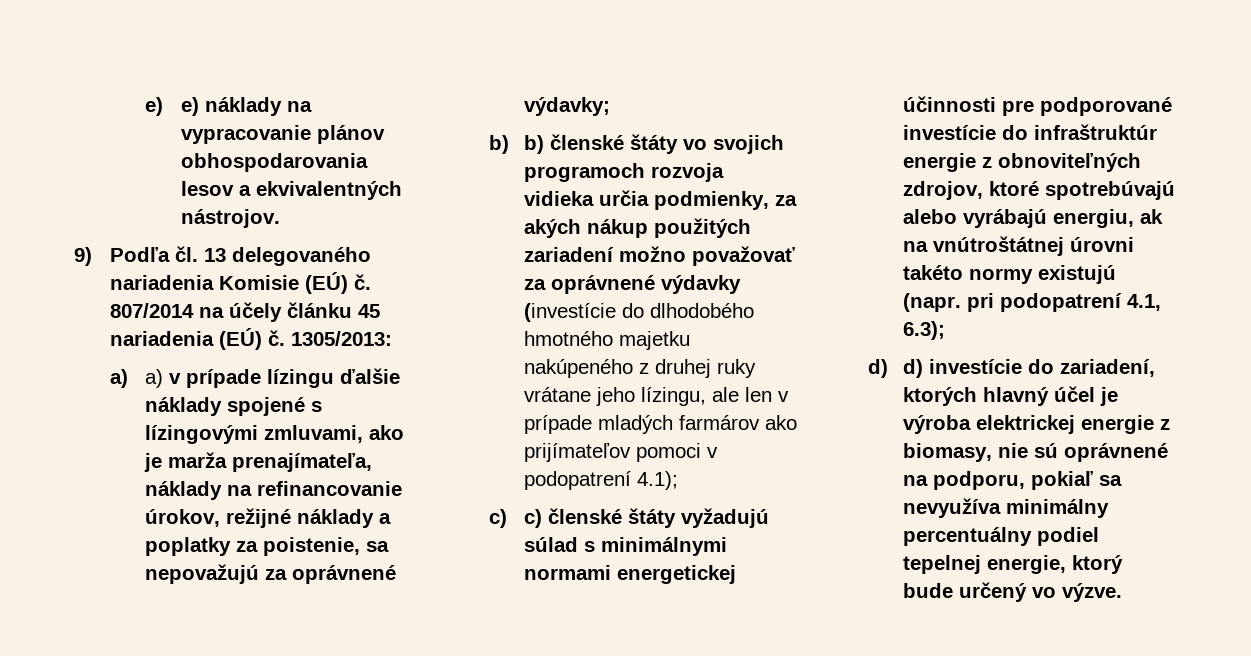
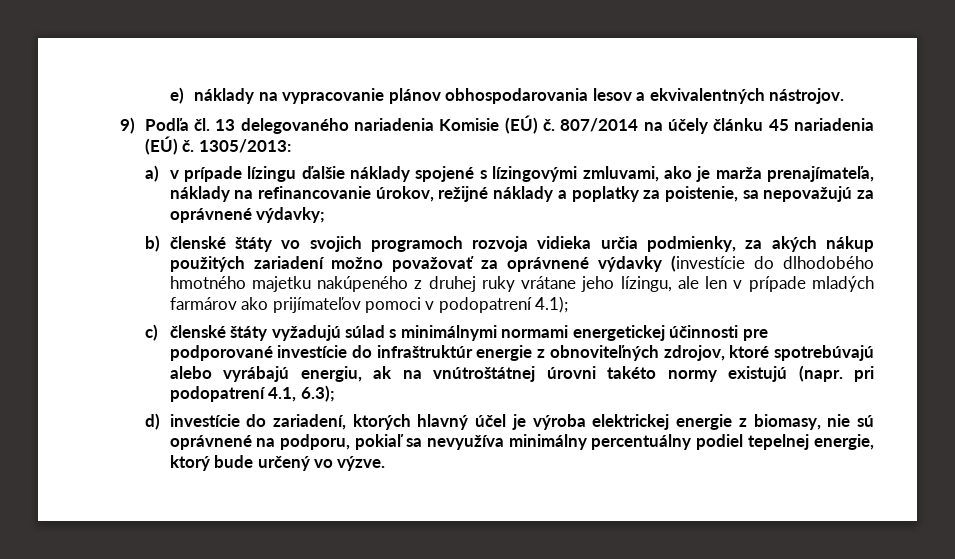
- e) e) náklady na vypracovanie plánov obhospodarovania lesov a ekvivalentných nástrojov.
+ e) náklady na vypracovanie plánov obhospodarovania lesov a ekvivalentných nástrojov.
- a) a) v prípade lízingu ďalšie náklady spojené s lízingovými zmluvami, ako je marža prenajímateľa, náklady na refinancovanie úrokov, režijné náklady a poplatky za poistenie, sa nepovažujú za oprávnené výdavky;
+ a) v prípade lízingu ďalšie náklady spojené s lízingovými zmluvami, ako je marža prenajímateľa, náklady na refinancovanie úrokov, režijné náklady a poplatky za poistenie, sa nepovažujú za oprávnené výdavky;
- b) b) členské štáty vo svojich programoch rozvoja vidieka určia podmienky, za akých nákup použitých zariadení možno považovať za oprávnené výdavky (investície do dlhodobého hmotného majetku nakúpeného z druhej ruky vrátane jeho lízingu, ale len v prípade mladých farmárov ako prijímateľov pomoci v podopatrení 4.1);
+ b) členské štáty vo svojich programoch rozvoja vidieka určia podmienky, za akých nákup použitých zariadení možno považovať za oprávnené výdavky (investície do dlhodobého hmotného majetku nakúpeného z druhej ruky vrátane jeho lízingu, ale len v prípade mladých farmárov ako prijímateľov pomoci v podopatrení 4.1);
- c) c) členské štáty vyžadujú súlad s minimálnymi normami energetickej účinnosti pre podporované investície do infraštruktúr energie z obnoviteľných zdrojov, ktoré spotrebúvajú alebo vyrábajú energiu, ak na vnútroštátnej úrovni takéto normy existujú (napr. pri podopatrení 4.1, 6.3);
+ c) členské štáty vyžadujú súlad s minimálnymi normami energetickej účinnosti pre podporované investície do infraštruktúr energie z obnoviteľných zdrojov, ktoré spotrebúvajú alebo vyrábajú energiu, ak na vnútroštátnej úrovni takéto normy existujú (napr. pri podopatrení 4.1, 6.3);
- d) d) investície do zariadení, ktorých hlavný účel je výroba elektrickej energie z biomasy, nie sú oprávnené na podporu, pokiaľ sa nevyužíva minimálny percentuálny podiel tepelnej energie, ktorý bude určený vo výzve.
+ d) investície do zariadení, ktorých hlavný účel je výroba elektrickej energie z biomasy, nie sú oprávnené na podporu, pokiaľ sa nevyužíva minimálny percentuálny podiel tepelnej energie, ktorý bude určený vo výzve.

